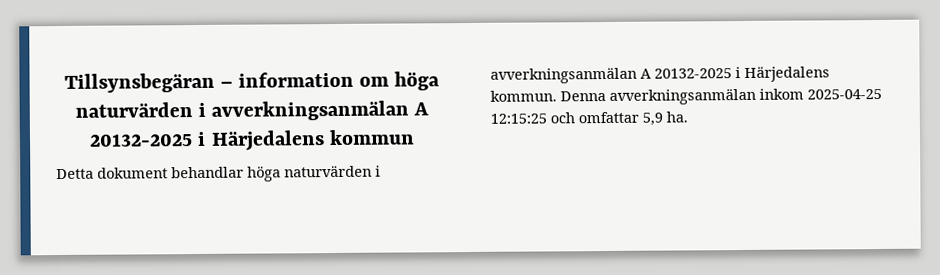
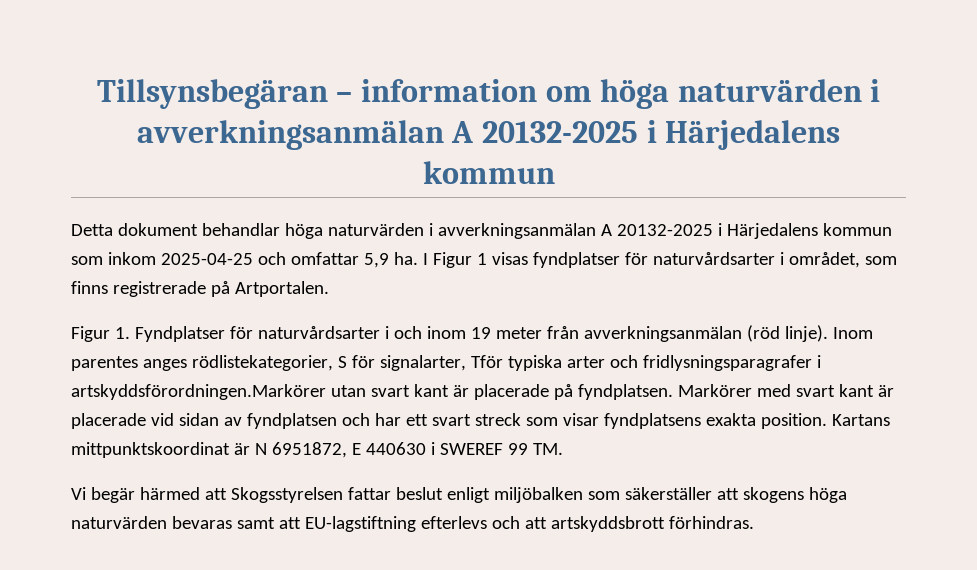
- Detta dokument behandlar höga naturvärden i avverkningsanmälan A 20132-2025 i Härjedalens kommun. Denna avverkningsanmälan inkom 2025-04-25 12:15:25 och omfattar 5,9 ha.
+ Detta dokument behandlar höga naturvärden i avverkningsanmälan A 20132-2025 i Härjedalens kommun som inkom 2025-04-25 och omfattar 5,9 ha.
+ I Figur 1 visas fyndplatser för naturvårdsarter i området, som finns registrerade på Artportalen.
+ Figur 1. Fyndplatser för naturvårdsarter i och inom 19 meter från avverkningsanmälan (röd linje). Inom parentes anges rödlistekategorier, S för signalarter, Tför typiska arter och fridlysningsparagrafer i artskyddsförordningen.Markörer utan svart kant är placerade på fyndplatsen. Markörer med svart kant är placerade vid sidan av fyndplatsen och har ett svart streck som visar fyndplatsens exakta position. Kartans mittpunktskoordinat är N 6951872, E 440630 i SWEREF 99 TM.
+ Vi begär härmed att Skogsstyrelsen fattar beslut enligt miljöbalken som säkerställer att skogens höga naturvärden bevaras samt att EU-lagstiftning efterlevs och att artskyddsbrott förhindras.

